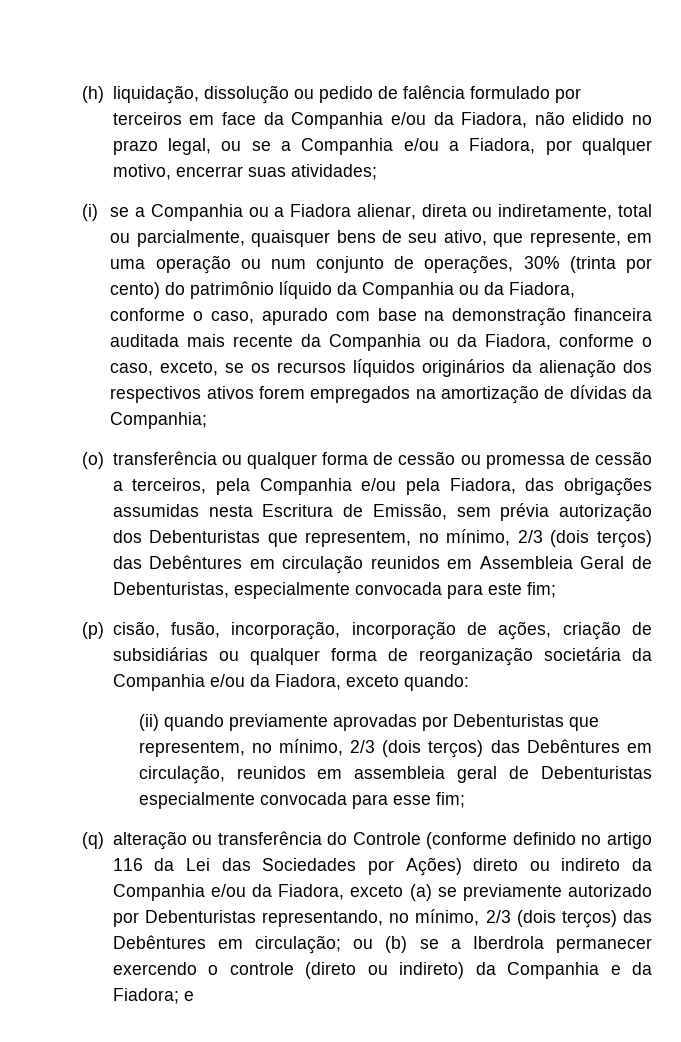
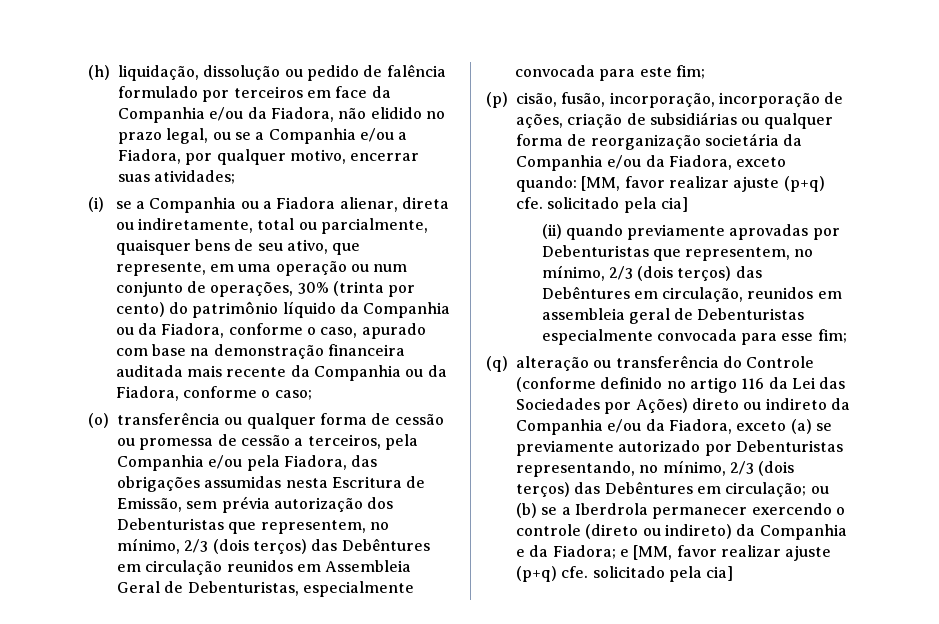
- (i) se a Companhia ou a Fiadora alienar, direta ou indiretamente, total ou parcialmente, quaisquer bens de seu ativo, que represente, em uma operação ou num conjunto de operações, 30% (trinta por cento) do patrimônio líquido da Companhia ou da Fiadora, conforme o caso, apurado com base na demonstração financeira auditada mais recente da Companhia ou da Fiadora, conforme o caso, exceto, se os recursos líquidos originários da alienação dos respectivos ativos forem empregados na amortização de dívidas da Companhia;
+ (i) se a Companhia ou a Fiadora alienar, direta ou indiretamente, total ou parcialmente, quaisquer bens de seu ativo, que represente, em uma operação ou num conjunto de operações, 30% (trinta por cento) do patrimônio líquido da Companhia ou da Fiadora, conforme o caso, apurado com base na demonstração financeira auditada mais recente da Companhia ou da Fiadora, conforme o caso;
- (p) cisão, fusão, incorporação, incorporação de ações, criação de subsidiárias ou qualquer forma de reorganização societária da Companhia e/ou da Fiadora, exceto quando:
+ (p) cisão, fusão, incorporação, incorporação de ações, criação de subsidiárias ou qualquer forma de reorganização societária da Companhia e/ou da Fiadora, exceto quando: [MM, favor realizar ajuste (p+q) cfe. solicitado pela cia]
- (q) alteração ou transferência do Controle (conforme definido no artigo 116 da Lei das Sociedades por Ações) direto ou indireto da Companhia e/ou da Fiadora, exceto (a) se previamente autorizado por Debenturistas representando, no mínimo, 2/3 (dois terços) das Debêntures em circulação; ou (b) se a Iberdrola permanecer exercendo o controle (direto ou indireto) da Companhia e da Fiadora; e
+ (q) alteração ou transferência do Controle (conforme definido no artigo 116 da Lei das Sociedades por Ações) direto ou indireto da Companhia e/ou da Fiadora, exceto (a) se previamente autorizado por Debenturistas representando, no mínimo, 2/3 (dois terços) das Debêntures em circulação; ou (b) se a Iberdrola permanecer exercendo o controle (direto ou indireto) da Companhia e da Fiadora; e [MM, favor realizar ajuste (p+q) cfe. solicitado pela cia]

